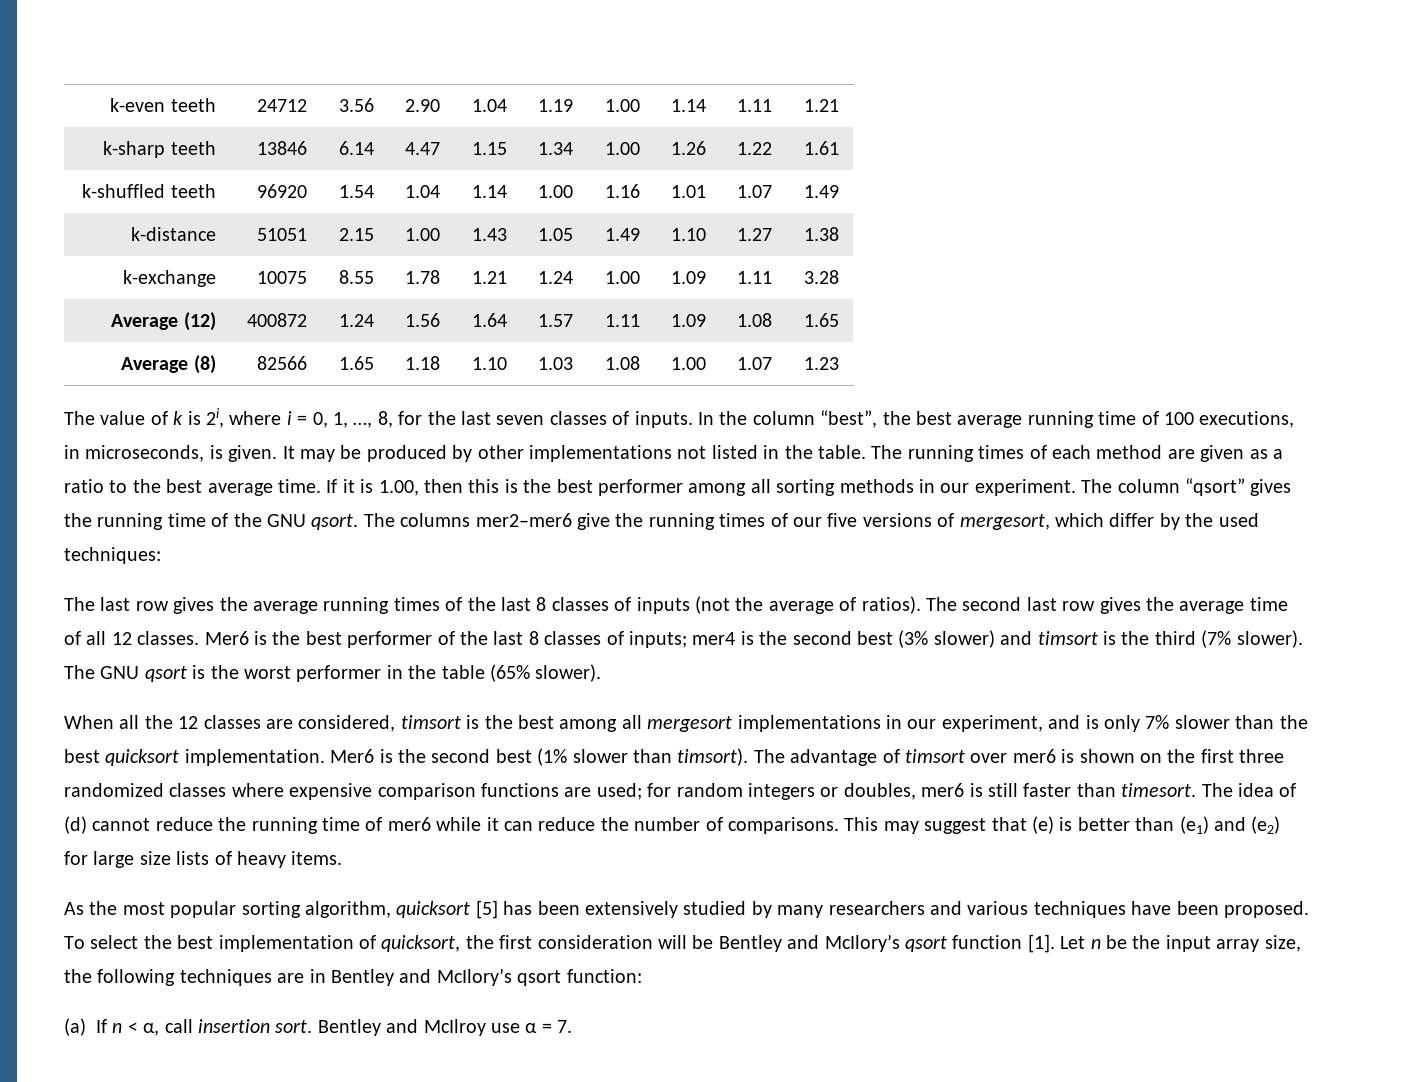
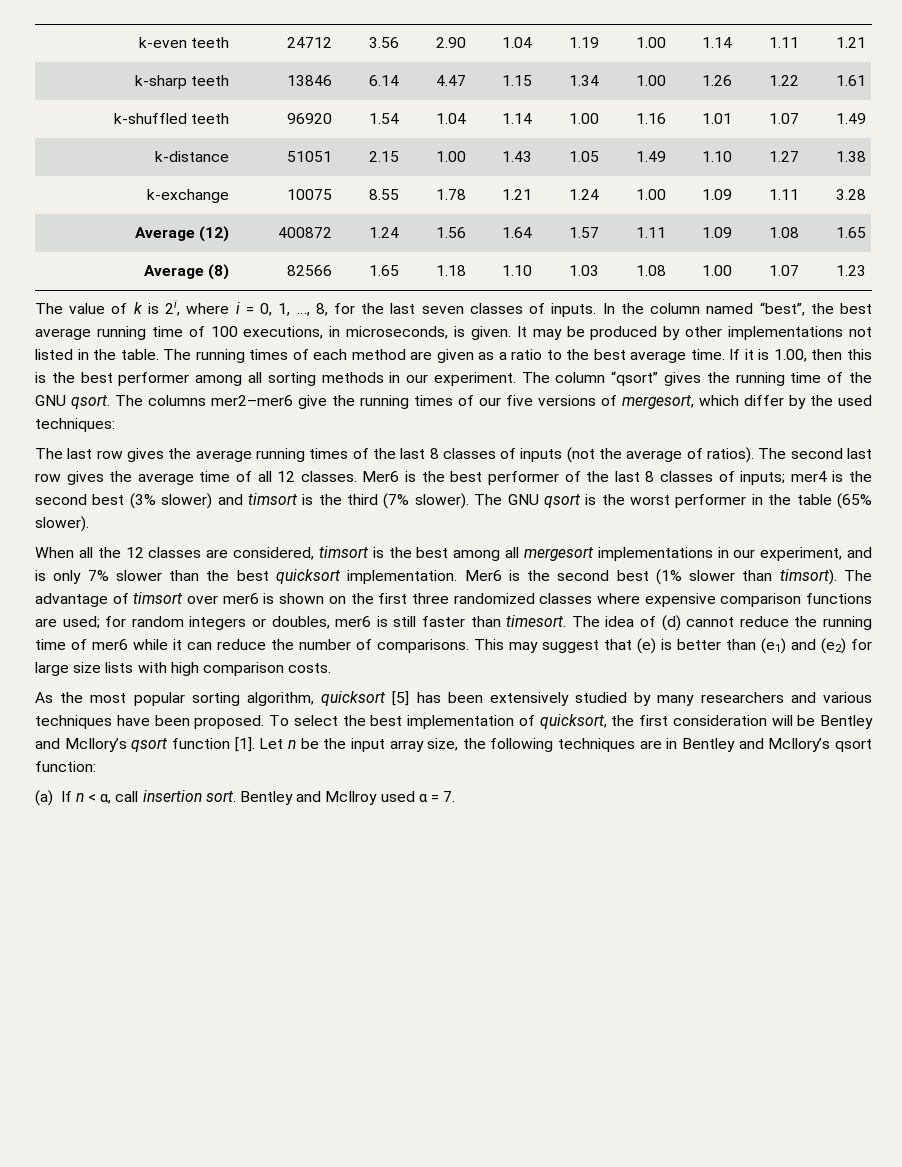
- In the column “best”, the best average running time of 100 executions, in microseconds, is given.
+ In the column named “best”, the best average running time of 100 executions, in microseconds, is given.
- This may suggest that (e) is better than (e1) and (e2) for large size lists of heavy items.
+ This may suggest that (e) is better than (e1) and (e2) for large size lists with high comparison costs.
- Bentley and McIlroy use α = 7.
+ Bentley and McIlroy used α = 7.

